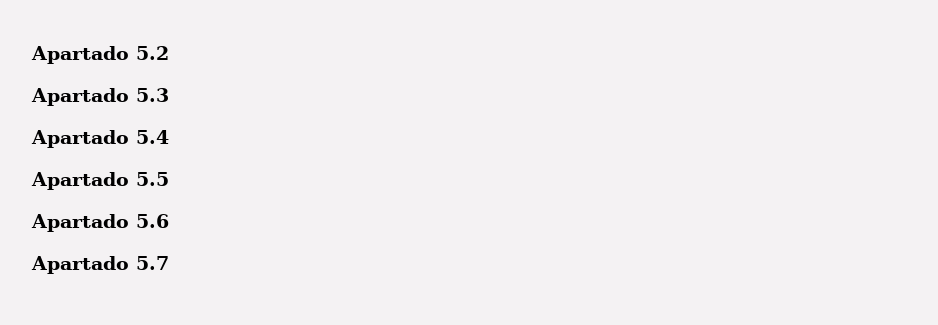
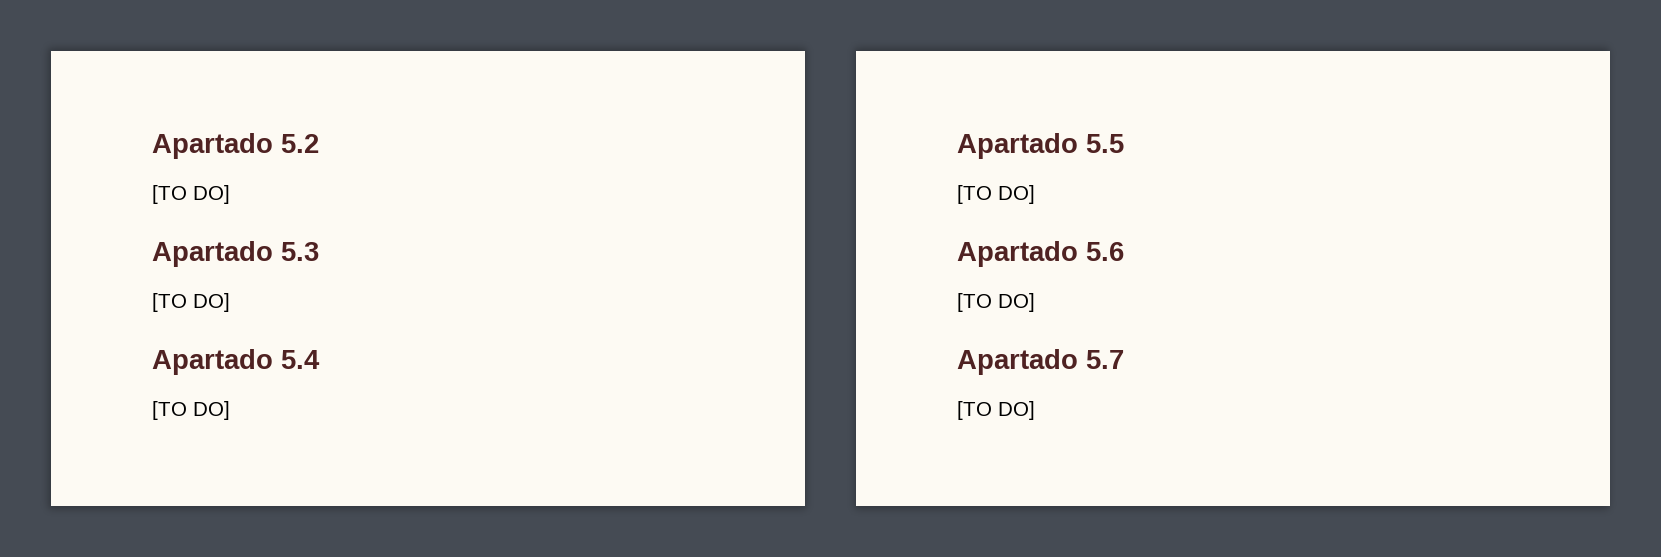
  Apartado 5.2
+ [TO DO]
  Apartado 5.3
+ [TO DO]
  Apartado 5.4
+ [TO DO]
  Apartado 5.5
+ [TO DO]
  Apartado 5.6
+ [TO DO]
  Apartado 5.7
+ [TO DO]

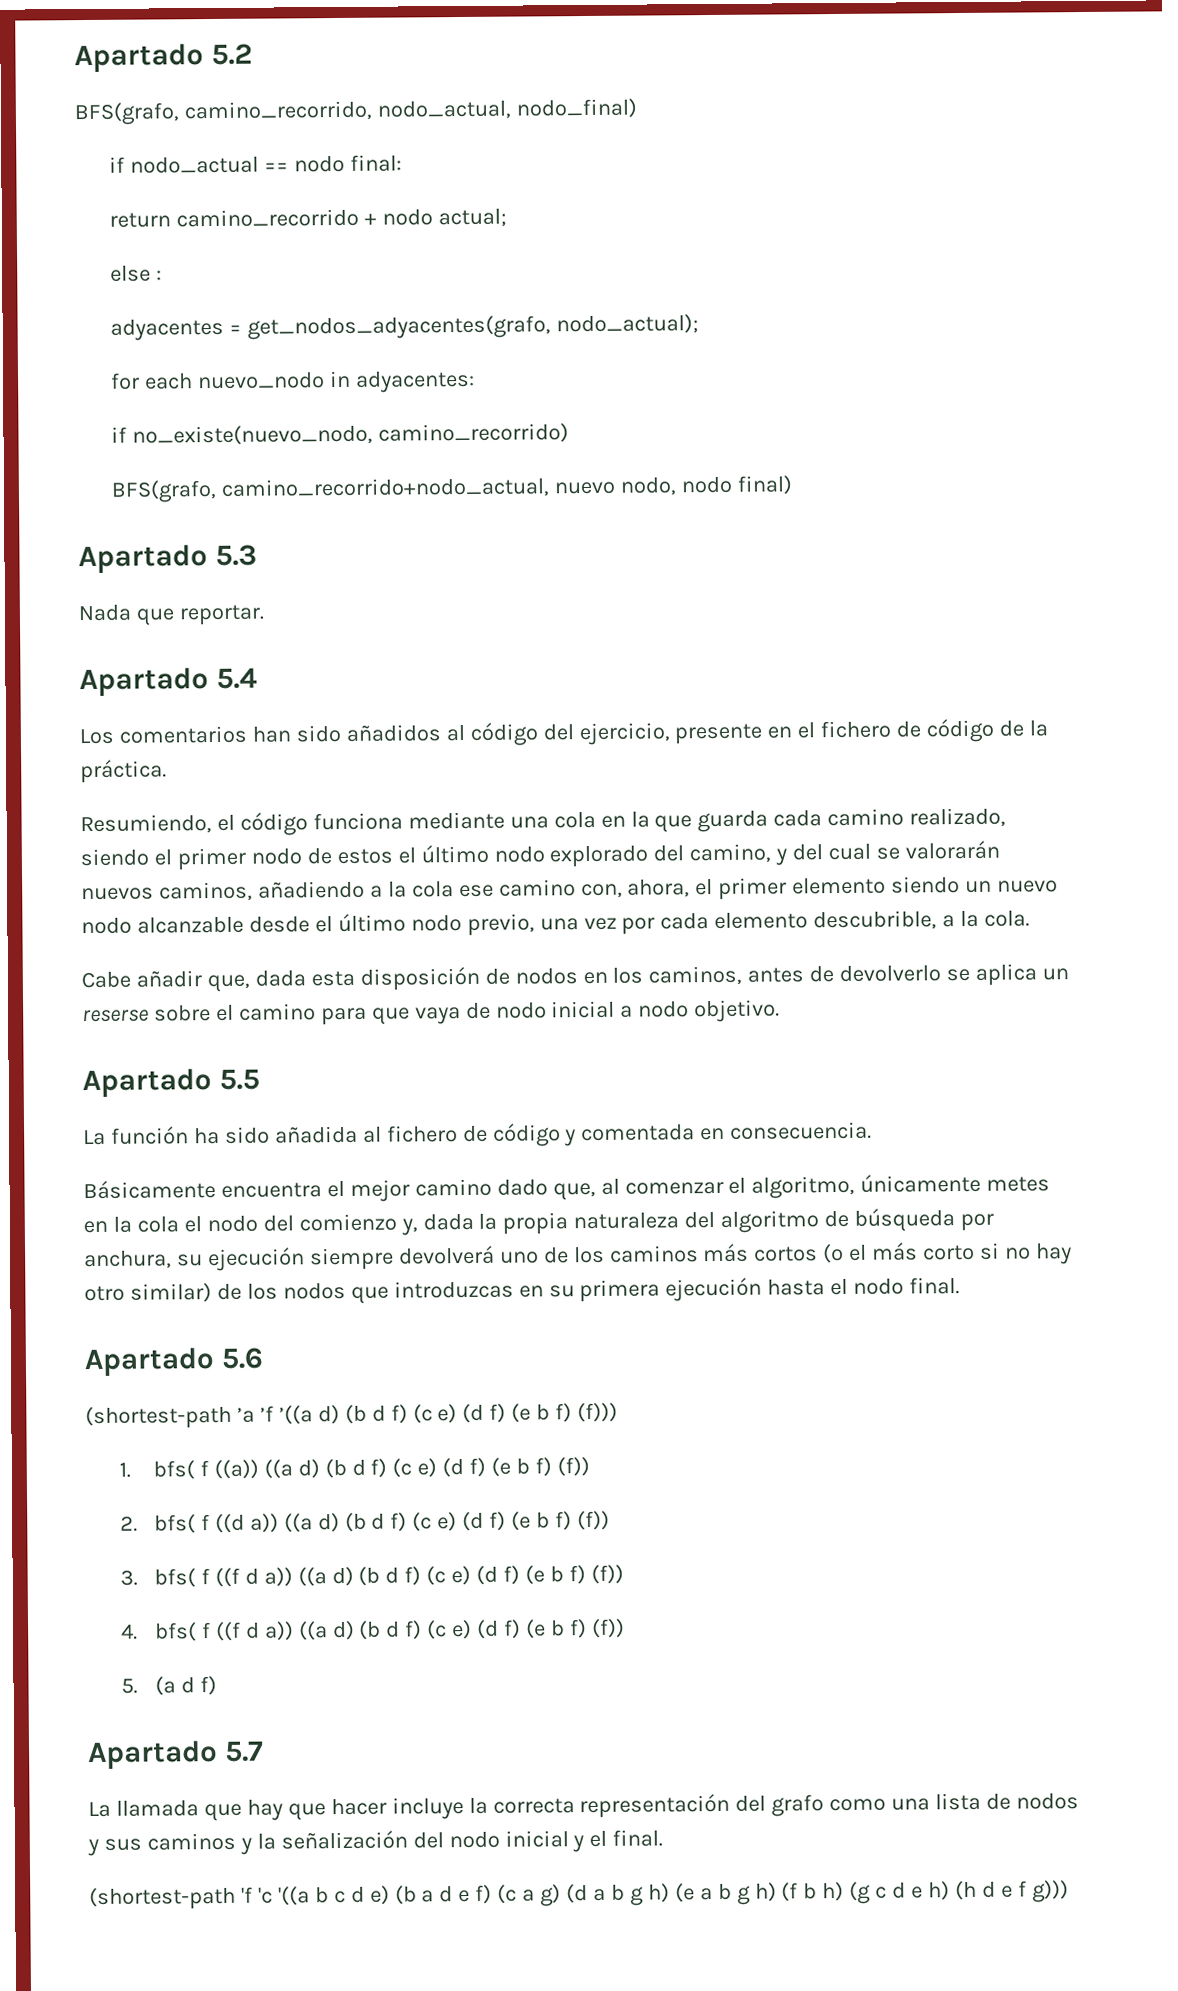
  Apartado 5.2
- [TO DO]
+ BFS(grafo, camino_recorrido, nodo_actual, nodo_final)
+ if nodo_actual == nodo final:
+ return camino_recorrido + nodo actual;
+ else :
+ adyacentes = get_nodos_adyacentes(grafo, nodo_actual);
+ for each nuevo_nodo in adyacentes:
+ if no_existe(nuevo_nodo, camino_recorrido)
+ BFS(grafo, camino_recorrido+nodo_actual, nuevo nodo, nodo final)
  Apartado 5.3
- [TO DO]
+ Nada que reportar.
  Apartado 5.4
- [TO DO]
+ Los comentarios han sido añadidos al código del ejercicio, presente en el fichero de código de la práctica.
+ Resumiendo, el código funciona mediante una cola en la que guarda cada camino realizado, siendo el primer nodo de estos el último nodo explorado del camino, y del cual se valorarán nuevos caminos, añadiendo a la cola ese camino con, ahora, el primer elemento siendo un nuevo nodo alcanzable desde el último nodo previo, una vez por cada elemento descubrible, a la cola.
+ Cabe añadir que, dada esta disposición de nodos en los caminos, antes de devolverlo se aplica un reserse sobre el camino para que vaya de nodo inicial a nodo objetivo.
  Apartado 5.5
- [TO DO]
+ La función ha sido añadida al fichero de código y comentada en consecuencia.
+ Básicamente encuentra el mejor camino dado que, al comenzar el algoritmo, únicamente metes en la cola el nodo del comienzo y, dada la propia naturaleza del algoritmo de búsqueda por anchura, su ejecución siempre devolverá uno de los caminos más cortos (o el más corto si no hay otro similar) de los nodos que introduzcas en su primera ejecución hasta el nodo final.
  Apartado 5.6
- [TO DO]
+ (shortest-path ’a ’f ’((a d) (b d f) (c e) (d f) (e b f) (f)))
+ 1. bfs( f ((a)) ((a d) (b d f) (c e) (d f) (e b f) (f))
+ 2. bfs( f ((d a)) ((a d) (b d f) (c e) (d f) (e b f) (f))
+ 3. bfs( f ((f d a)) ((a d) (b d f) (c e) (d f) (e b f) (f))
+ 4. bfs( f ((f d a)) ((a d) (b d f) (c e) (d f) (e b f) (f))
+ 5. (a d f)
  Apartado 5.7
- [TO DO]
+ La llamada que hay que hacer incluye la correcta representación del grafo como una lista de nodos y sus caminos y la señalización del nodo inicial y el final.
+ (shortest-path 'f 'c '((a b c d e) (b a d e f) (c a g) (d a b g h) (e a b g h) (f b h) (g c d e h) (h d e f g)))

